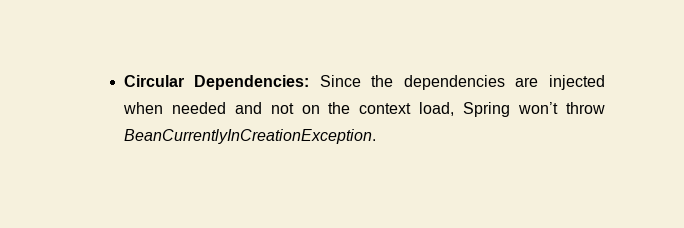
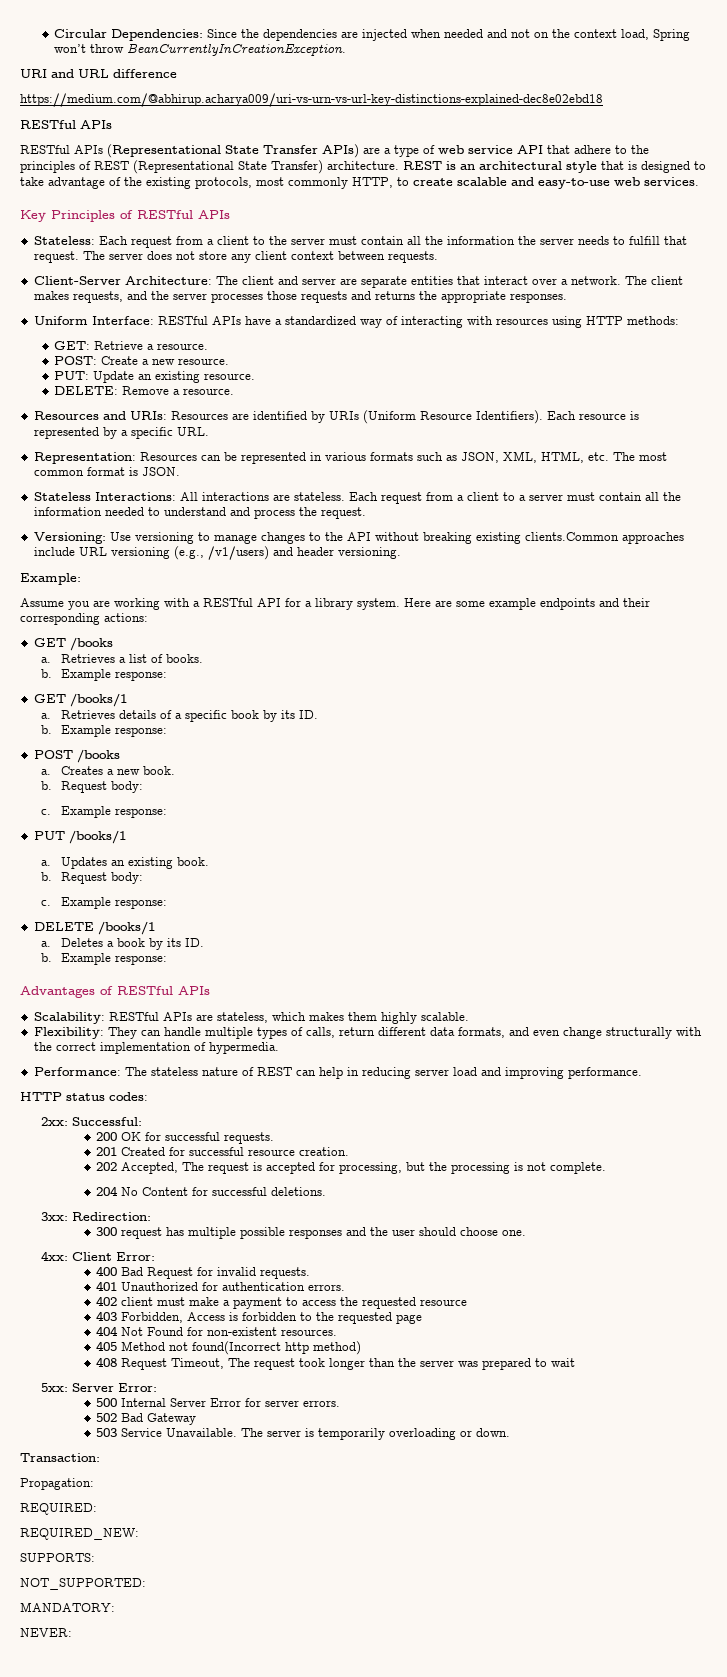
+ URI and URL difference
+ https://medium.com/@abhirup.acharya009/uri-vs-urn-vs-url-key-distinctions-explained-dec8e02ebd18
+ RESTful APIs
+ RESTful APIs (Representational State Transfer APIs) are a type of web service API that adhere to the principles of REST (Representational State Transfer) architecture. REST is an architectural style that is designed to take advantage of the existing protocols, most commonly HTTP, to create scalable and easy-to-use web services.
+ Key Principles of RESTful APIs
+ Stateless: Each request from a client to the server must contain all the information the server needs to fulfill that request. The server does not store any client context between requests.
+ Client-Server Architecture: The client and server are separate entities that interact over a network. The client makes requests, and the server processes those requests and returns the appropriate responses.
+ Uniform Interface: RESTful APIs have a standardized way of interacting with resources using HTTP methods:
+ GET: Retrieve a resource.
+ POST: Create a new resource.
+ PUT: Update an existing resource.
+ DELETE: Remove a resource.
+ Resources and URIs: Resources are identified by URIs (Uniform Resource Identifiers). Each resource is represented by a specific URL.
+ Representation: Resources can be represented in various formats such as JSON, XML, HTML, etc. The most common format is JSON.
+ Stateless Interactions: All interactions are stateless. Each request from a client to a server must contain all the information needed to understand and process the request.
+ Versioning: Use versioning to manage changes to the API without breaking existing clients.Common approaches include URL versioning (e.g., /v1/users) and header versioning.
+ Example:
+ Assume you are working with a RESTful API for a library system. Here are some example endpoints and their corresponding actions:
+ GET /books
+ a. Retrieves a list of books.
+ b. Example response:
+ GET /books/1
+ a. Retrieves details of a specific book by its ID.
+ b. Example response:
+ POST /books
+ a. Creates a new book.
+ b. Request body:
+ c. Example response:
+ PUT /books/1
+ a. Updates an existing book.
+ b. Request body:
+ c. Example response:
+ DELETE /books/1
+ a. Deletes a book by its ID.
+ b. Example response:
+ Advantages of RESTful APIs
+ Scalability: RESTful APIs are stateless, which makes them highly scalable.
+ Flexibility: They can handle multiple types of calls, return different data formats, and even change structurally with the correct implementation of hypermedia.
+ Performance: The stateless nature of REST can help in reducing server load and improving performance.
+ HTTP status codes:
+ 2xx: Successful:
+ 200 OK for successful requests.
+ 201 Created for successful resource creation.
+ 202 Accepted, The request is accepted for processing, but the processing is not complete.
+ 204 No Content for successful deletions.
+ 3xx: Redirection:
+ 300 request has multiple possible responses and the user should choose one.
+ 4xx: Client Error:
+ 400 Bad Request for invalid requests.
+ 401 Unauthorized for authentication errors.
+ 402 client must make a payment to access the requested resource
+ 403 Forbidden, Access is forbidden to the requested page
+ 404 Not Found for non-existent resources.
+ 405 Method not found(Incorrect http method)
+ 408 Request Timeout, The request took longer than the server was prepared to wait
+ 5xx: Server Error:
+ 500 Internal Server Error for server errors.
+ 502 Bad Gateway
+ 503 Service Unavailable. The server is temporarily overloading or down.
+ Transaction:
+ Propagation:
+ REQUIRED:
+ REQUIRED_NEW:
+ SUPPORTS:
+ NOT_SUPPORTED:
+ MANDATORY:
+ NEVER:

